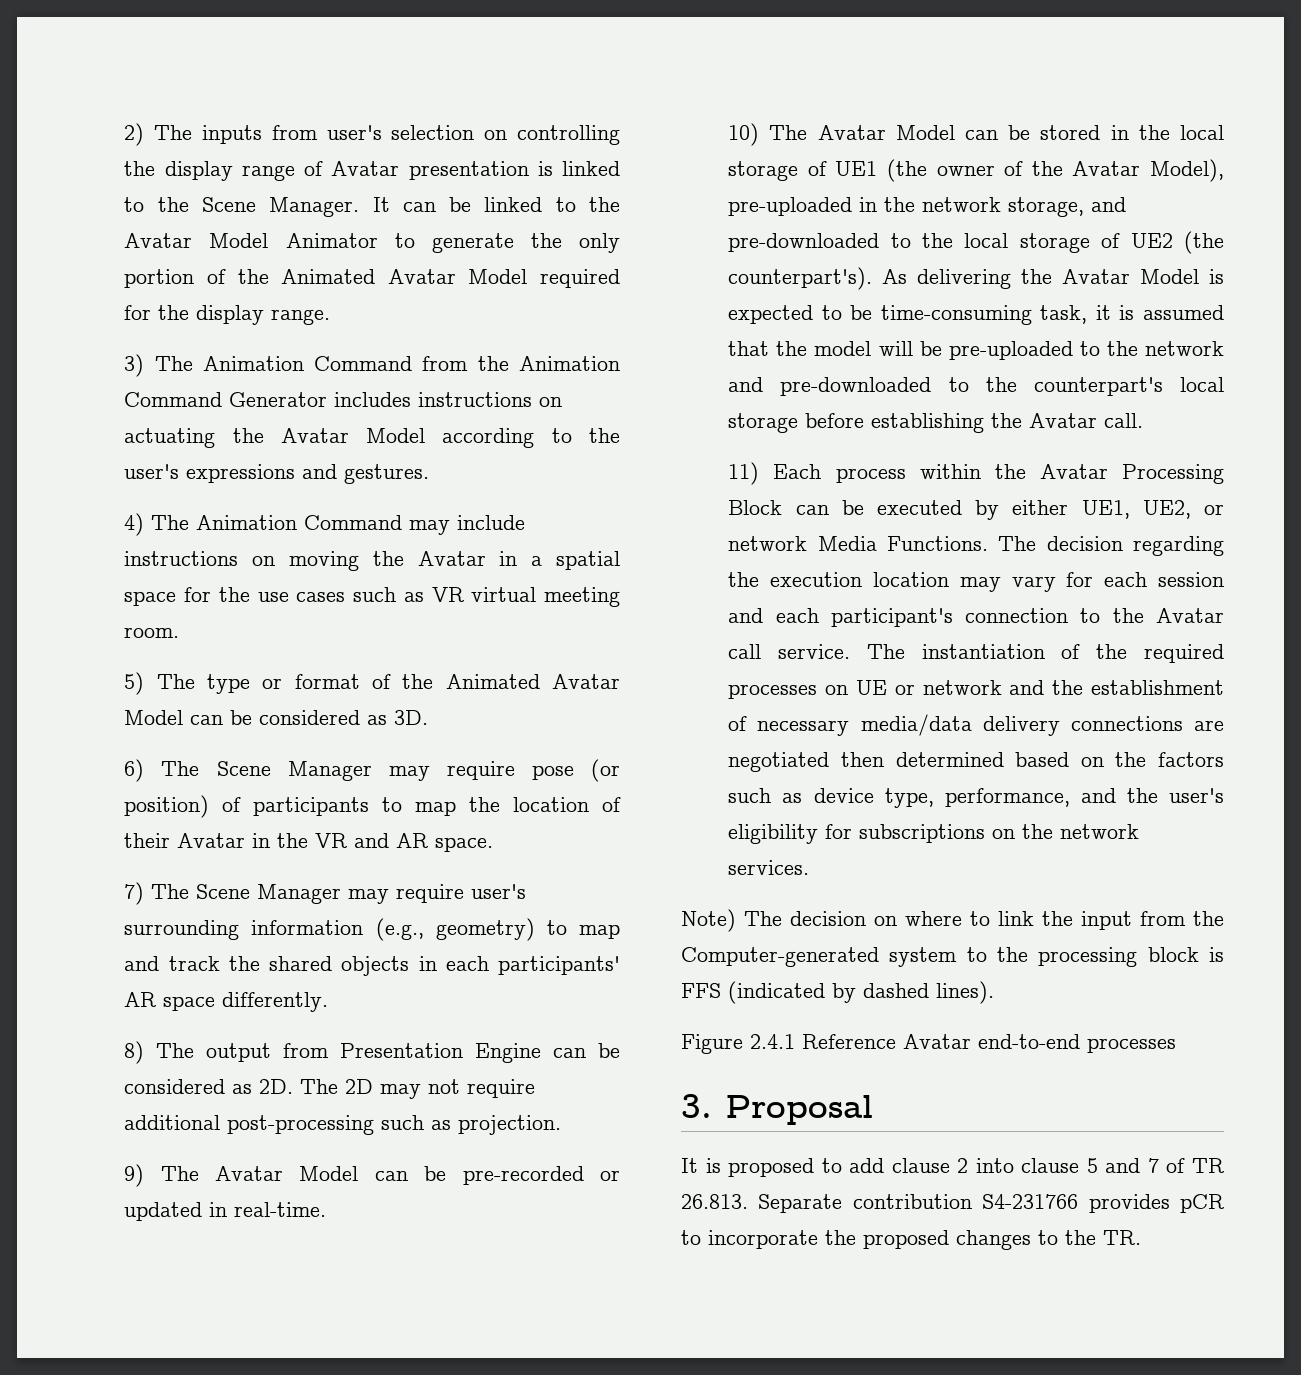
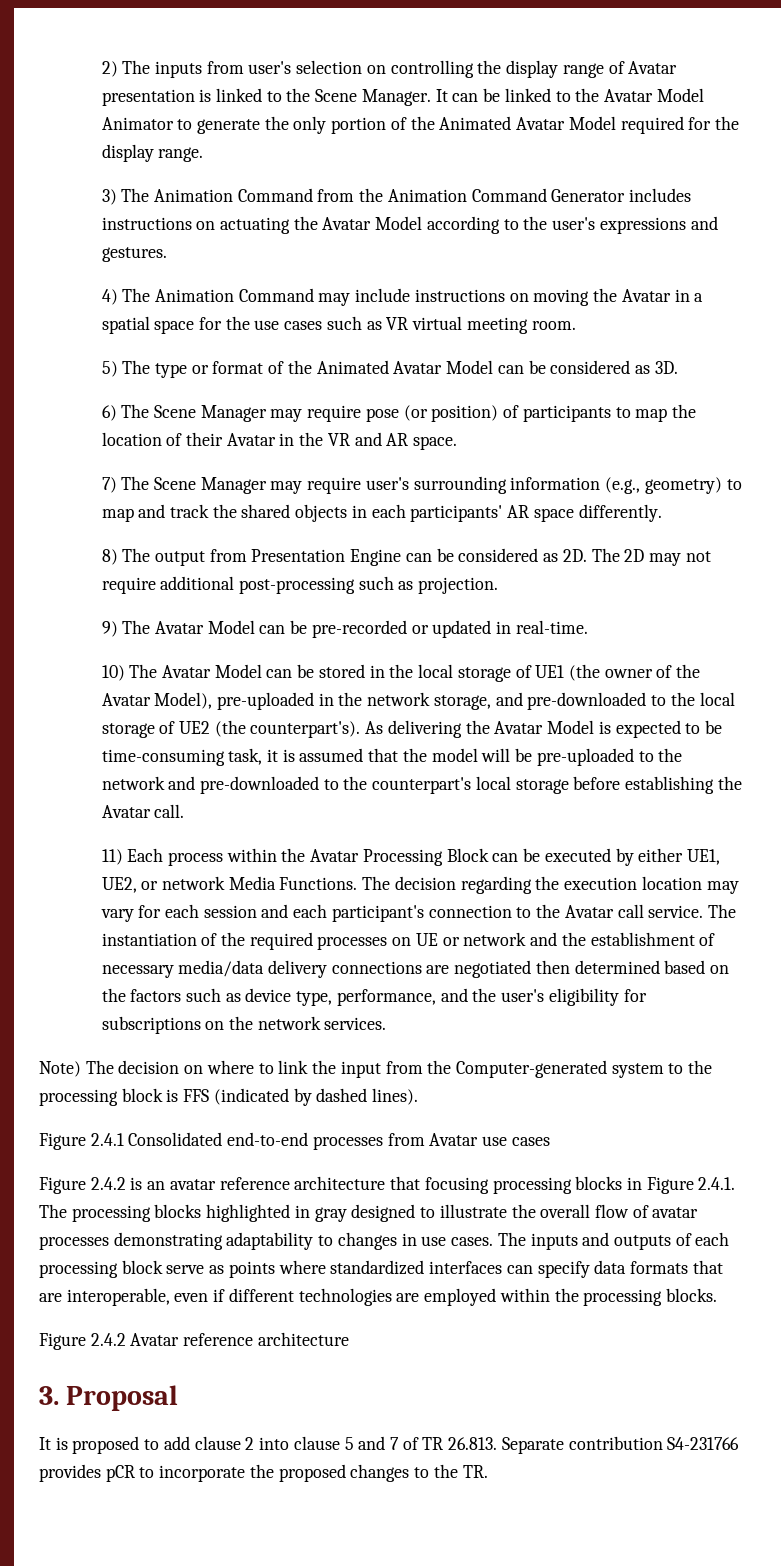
- Figure 2.4.1 Reference Avatar end-to-end processes
+ Figure 2.4.1 Consolidated end-to-end processes from Avatar use cases
+ Figure 2.4.2 is an avatar reference architecture that focusing processing blocks in Figure 2.4.1. The processing blocks highlighted in gray designed to illustrate the overall flow of avatar processes demonstrating adaptability to changes in use cases. The inputs and outputs of each processing block serve as points where standardized interfaces can specify data formats that are interoperable, even if different technologies are employed within the processing blocks.
+ Figure 2.4.2 Avatar reference architecture

